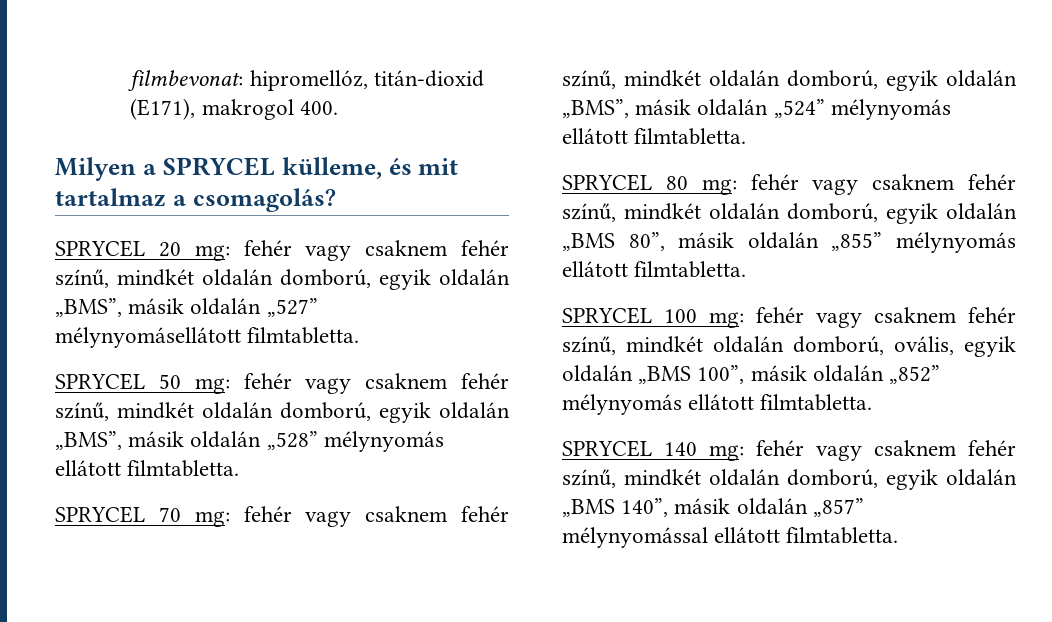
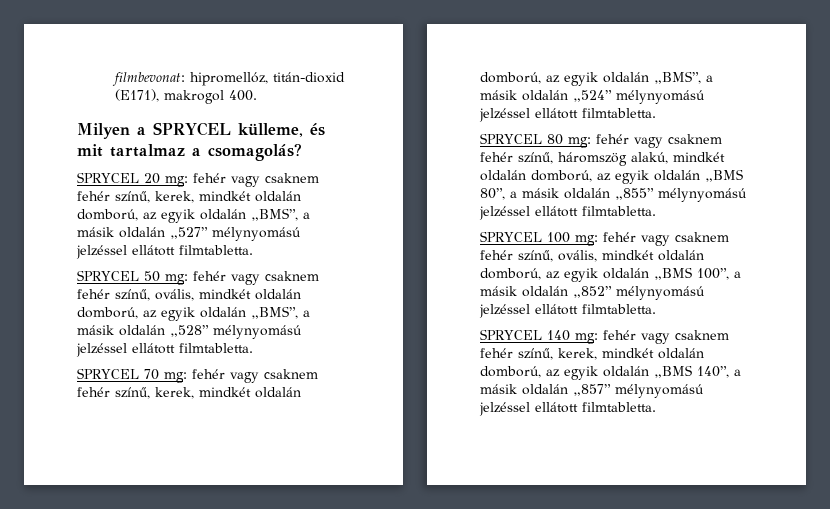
- SPRYCEL 20 mg: fehér vagy csaknem fehér színű, mindkét oldalán domború, egyik oldalán „BMS”, másik oldalán „527” mélynyomásellátott filmtabletta.
+ SPRYCEL 20 mg: fehér vagy csaknem fehér színű, kerek, mindkét oldalán domború, az egyik oldalán „BMS”, a másik oldalán „527” mélynyomású jelzéssel ellátott filmtabletta.
- SPRYCEL 50 mg: fehér vagy csaknem fehér színű, mindkét oldalán domború, egyik oldalán „BMS”, másik oldalán „528” mélynyomás ellátott filmtabletta.
+ SPRYCEL 50 mg: fehér vagy csaknem fehér színű, ovális, mindkét oldalán domború, az egyik oldalán „BMS”, a másik oldalán „528” mélynyomású jelzéssel ellátott filmtabletta.
- SPRYCEL 70 mg: fehér vagy csaknem fehér színű, mindkét oldalán domború, egyik oldalán „BMS”, másik oldalán „524” mélynyomás ellátott filmtabletta.
+ SPRYCEL 70 mg: fehér vagy csaknem fehér színű, kerek, mindkét oldalán domború, az egyik oldalán „BMS”, a másik oldalán „524” mélynyomású jelzéssel ellátott filmtabletta.
- SPRYCEL 80 mg: fehér vagy csaknem fehér színű, mindkét oldalán domború, egyik oldalán „BMS 80”, másik oldalán „855” mélynyomás ellátott filmtabletta.
+ SPRYCEL 80 mg: fehér vagy csaknem fehér színű, háromszög alakú, mindkét oldalán domború, az egyik oldalán „BMS 80”, a másik oldalán „855” mélynyomású jelzéssel ellátott filmtabletta.
- SPRYCEL 100 mg: fehér vagy csaknem fehér színű, mindkét oldalán domború, ovális, egyik oldalán „BMS 100”, másik oldalán „852” mélynyomás ellátott filmtabletta.
+ SPRYCEL 100 mg: fehér vagy csaknem fehér színű, ovális, mindkét oldalán domború, az egyik oldalán „BMS 100”, a másik oldalán „852” mélynyomású jelzéssel ellátott filmtabletta.
- SPRYCEL 140 mg: fehér vagy csaknem fehér színű, mindkét oldalán domború, egyik oldalán „BMS 140”, másik oldalán „857” mélynyomással ellátott filmtabletta.
+ SPRYCEL 140 mg: fehér vagy csaknem fehér színű, kerek, mindkét oldalán domború, az egyik oldalán „BMS 140”, a másik oldalán „857” mélynyomású jelzéssel ellátott filmtabletta.

